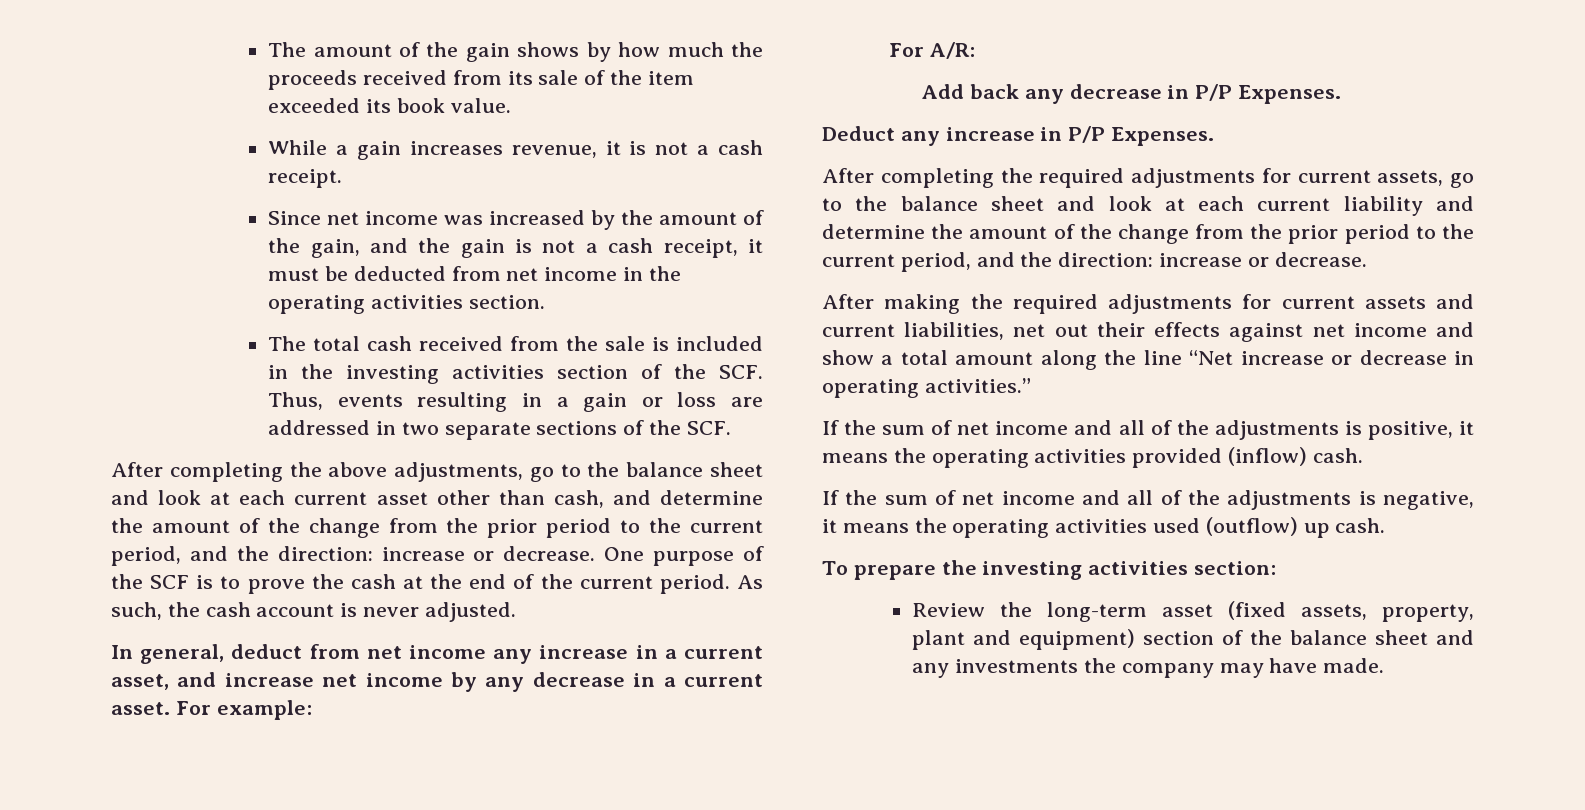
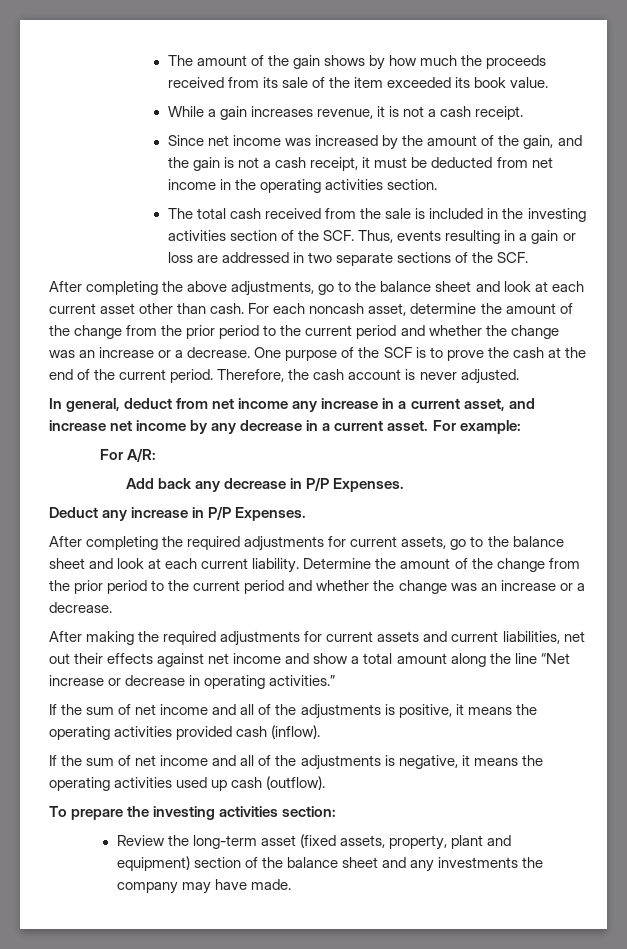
- After completing the above adjustments, go to the balance sheet and look at each current asset other than cash, and determine the amount of the change from the prior period to the current period, and the direction: increase or decrease.
+ After completing the above adjustments, go to the balance sheet and look at each current asset other than cash. For each noncash asset, determine the amount of the change from the prior period to the current period and whether the change was an increase or a decrease.
- As such, the cash account is never adjusted.
+ Therefore, the cash account is never adjusted.
- After completing the required adjustments for current assets, go to the balance sheet and look at each current liability and determine the amount of the change from the prior period to the current period, and the direction: increase or decrease.
+ After completing the required adjustments for current assets, go to the balance sheet and look at each current liability. Determine the amount of the change from the prior period to the current period and whether the change was an increase or a decrease.
- If the sum of net income and all of the adjustments is positive, it means the operating activities provided (inflow) cash.
+ If the sum of net income and all of the adjustments is positive, it means the operating activities provided cash (inflow).
- If the sum of net income and all of the adjustments is negative, it means the operating activities used (outflow) up cash.
+ If the sum of net income and all of the adjustments is negative, it means the operating activities used up cash (outflow).

